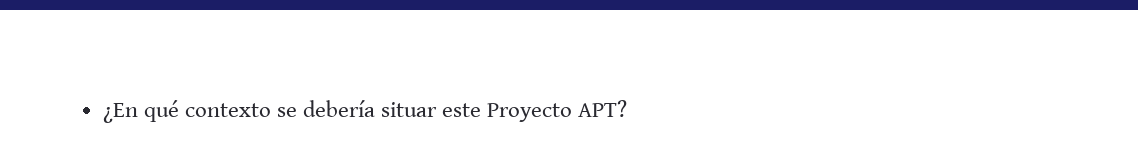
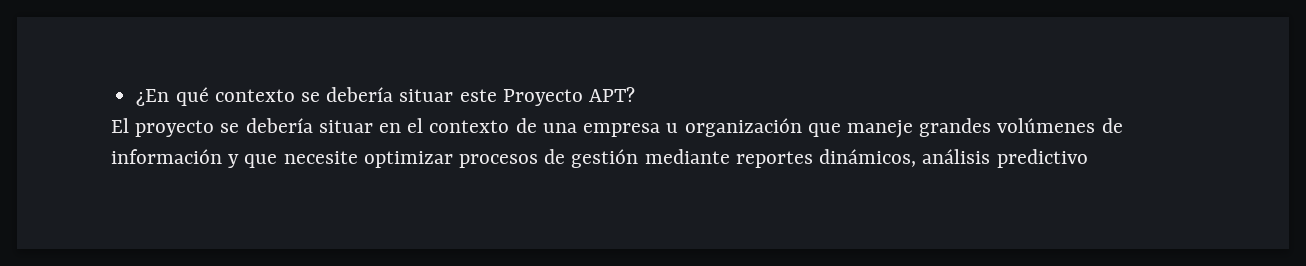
+ El proyecto se debería situar en el contexto de una empresa u organización que maneje grandes volúmenes de información y que necesite optimizar procesos de gestión mediante reportes dinámicos, análisis predictivo

